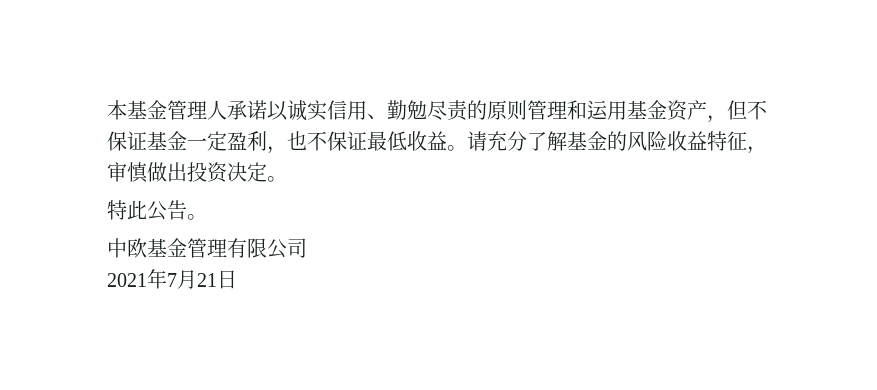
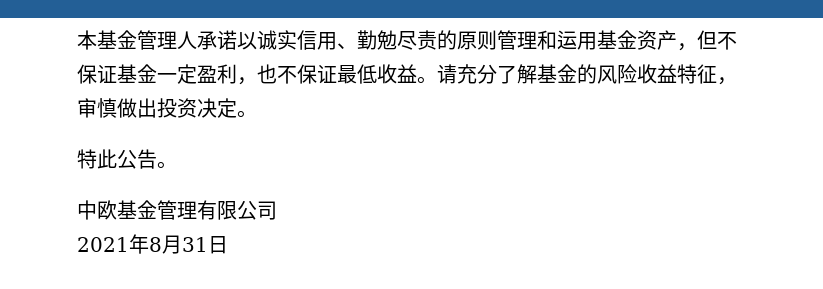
- 2021年7月21日
+ 2021年8月31日

